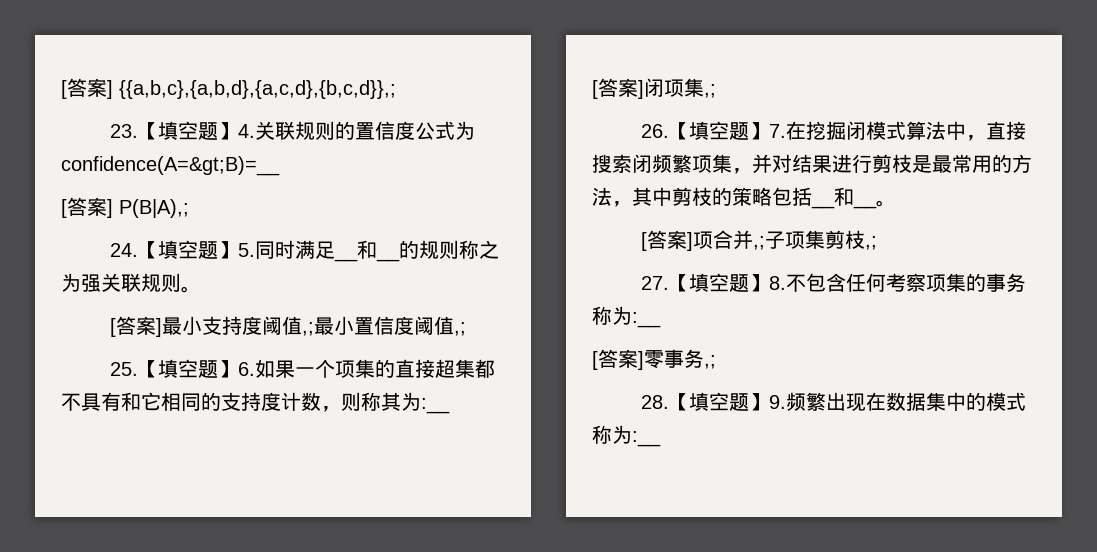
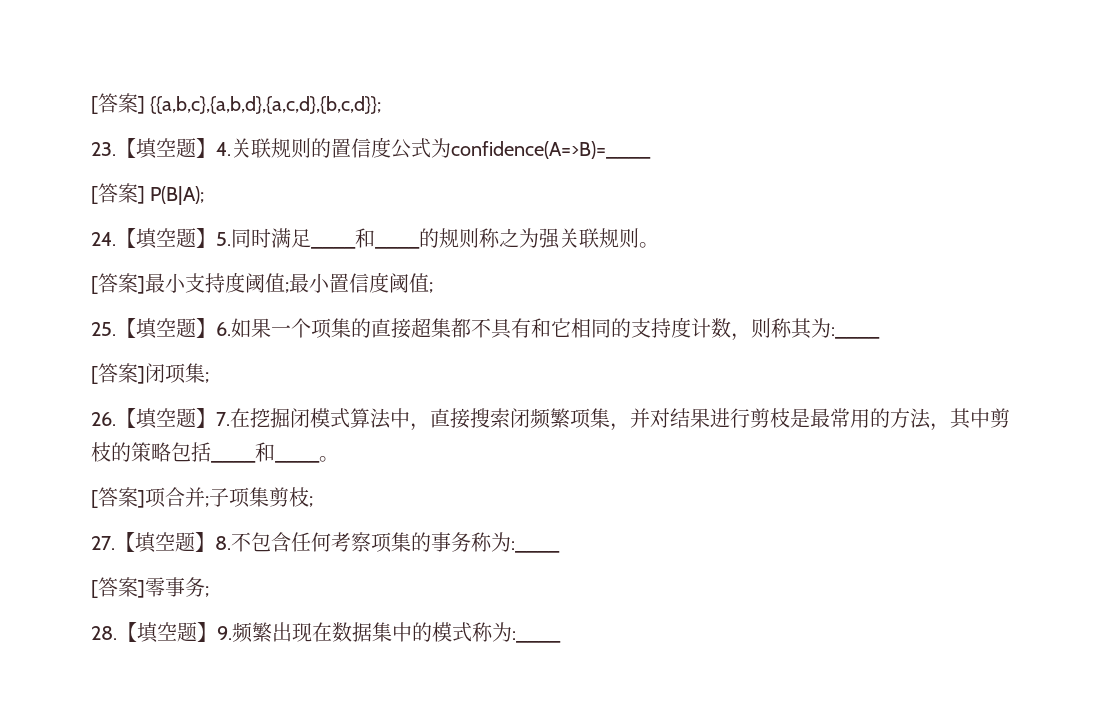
- [答案] {{a,b,c},{a,b,d},{a,c,d},{b,c,d}},;
+ [答案] {{a,b,c},{a,b,d},{a,c,d},{b,c,d}};
- 23.【填空题】4.关联规则的置信度公式为confidence(A=&gt;B)=__
- [答案] P(B|A),;
+ 23.【填空题】4.关联规则的置信度公式为confidence(A=>B)=____
+ [答案] P(B|A);
- 24.【填空题】5.同时满足__和__的规则称之为强关联规则。
+ 24.【填空题】5.同时满足____和____的规则称之为强关联规则。
- [答案]最小支持度阈值,;最小置信度阈值,;
+ [答案]最小支持度阈值;最小置信度阈值;
- 25.【填空题】6.如果一个项集的直接超集都不具有和它相同的支持度计数，则称其为:__
+ 25.【填空题】6.如果一个项集的直接超集都不具有和它相同的支持度计数，则称其为:____
- [答案]闭项集,;
+ [答案]闭项集;
- 26.【填空题】7.在挖掘闭模式算法中，直接搜索闭频繁项集，并对结果进行剪枝是最常用的方法，其中剪枝的策略包括__和__。
+ 26.【填空题】7.在挖掘闭模式算法中，直接搜索闭频繁项集，并对结果进行剪枝是最常用的方法，其中剪枝的策略包括____和____。
- [答案]项合并,;子项集剪枝,;
+ [答案]项合并;子项集剪枝;
- 27.【填空题】8.不包含任何考察项集的事务称为:__
+ 27.【填空题】8.不包含任何考察项集的事务称为:____
- [答案]零事务,;
+ [答案]零事务;
- 28.【填空题】9.频繁出现在数据集中的模式称为:__
+ 28.【填空题】9.频繁出现在数据集中的模式称为:____

